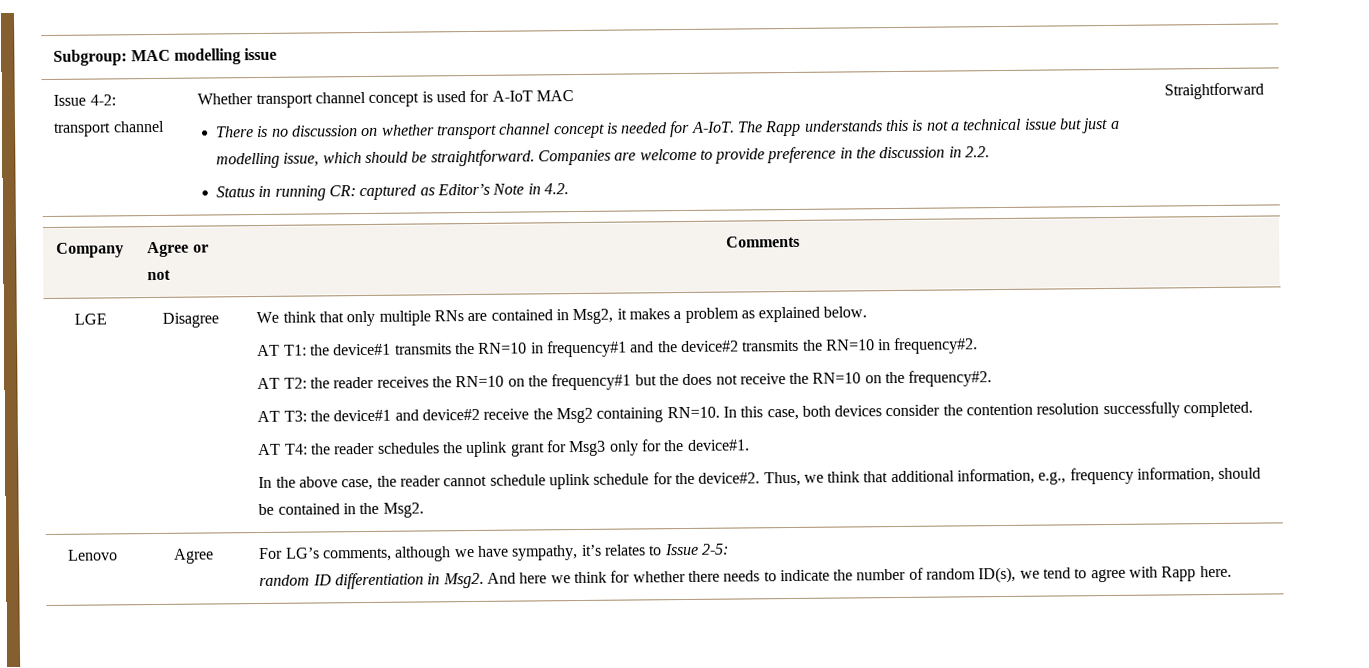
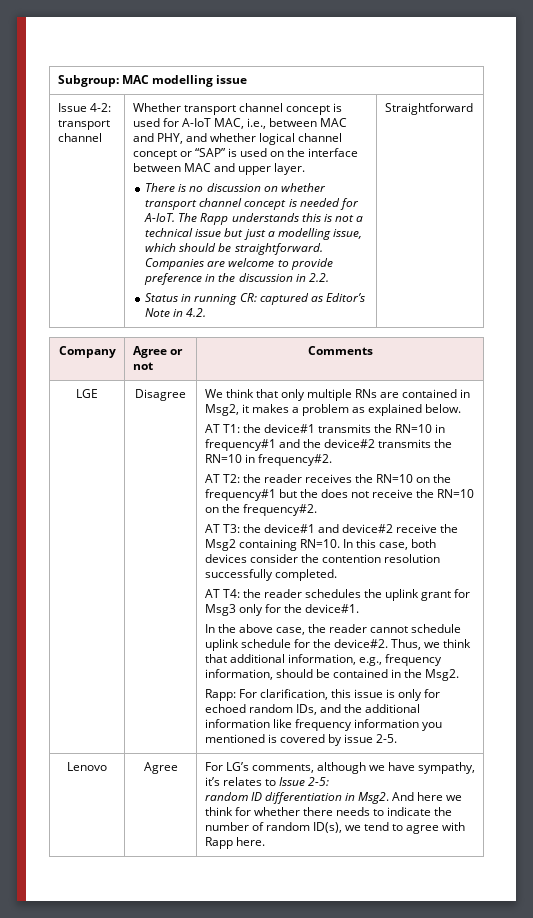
- Whether transport channel concept is used for A-IoT MAC
+ Whether transport channel concept is used for A-IoT MAC, i.e., between MAC and PHY, and whether logical channel concept or “SAP” is used on the interface between MAC and upper layer.
+ Rapp: For clarification, this issue is only for echoed random IDs, and the additional information like frequency information you mentioned is covered by issue 2-5.

